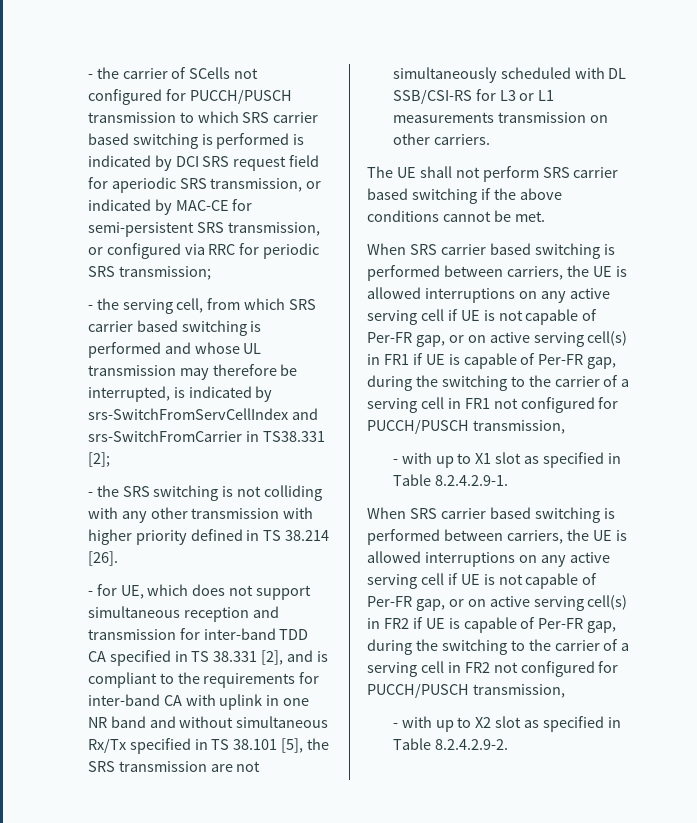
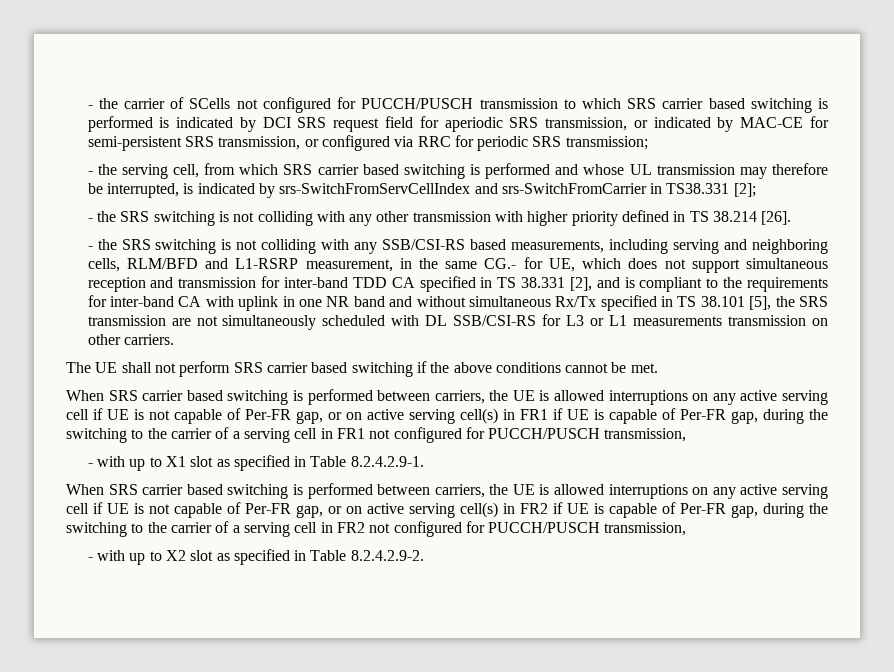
- - for UE, which does not support simultaneous reception and transmission for inter-band TDD CA specified in TS 38.331 [2], and is compliant to the requirements for inter-band CA with uplink in one NR band and without simultaneous Rx/Tx specified in TS 38.101 [5], the SRS transmission are not simultaneously scheduled with DL SSB/CSI-RS for L3 or L1 measurements transmission on other carriers.
+ - the SRS switching is not colliding with any SSB/CSI-RS based measurements, including serving and neighboring cells, RLM/BFD and L1-RSRP measurement, in the same CG.- for UE, which does not support simultaneous reception and transmission for inter-band TDD CA specified in TS 38.331 [2], and is compliant to the requirements for inter-band CA with uplink in one NR band and without simultaneous Rx/Tx specified in TS 38.101 [5], the SRS transmission are not simultaneously scheduled with DL SSB/CSI-RS for L3 or L1 measurements transmission on other carriers.

